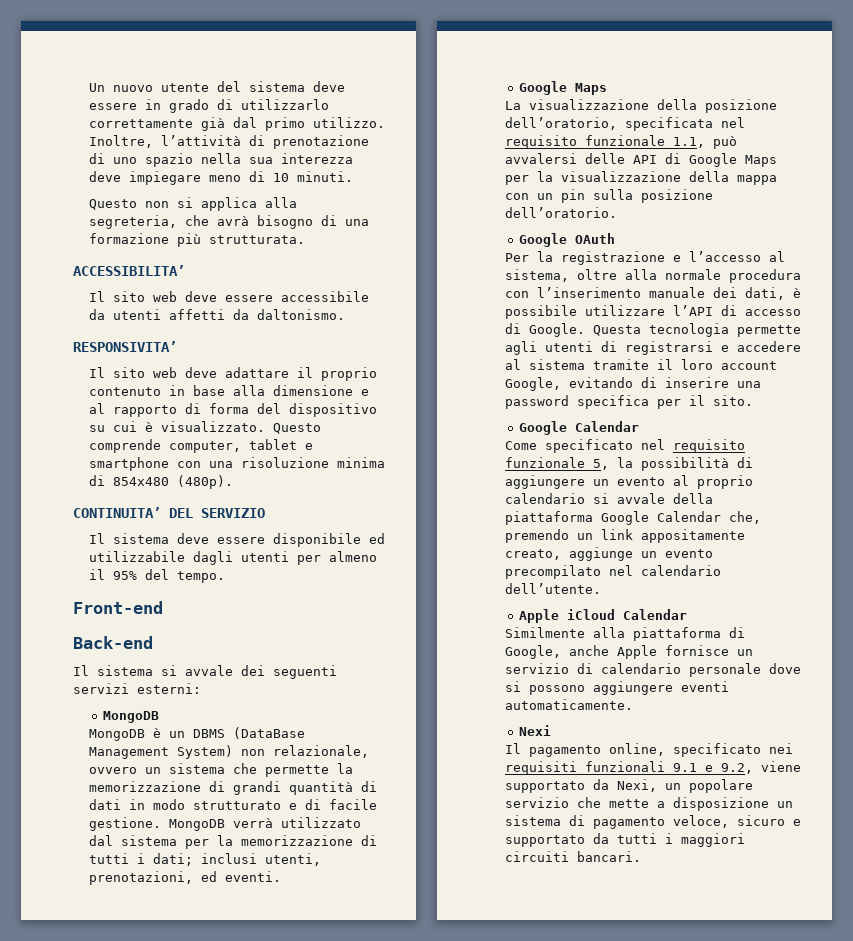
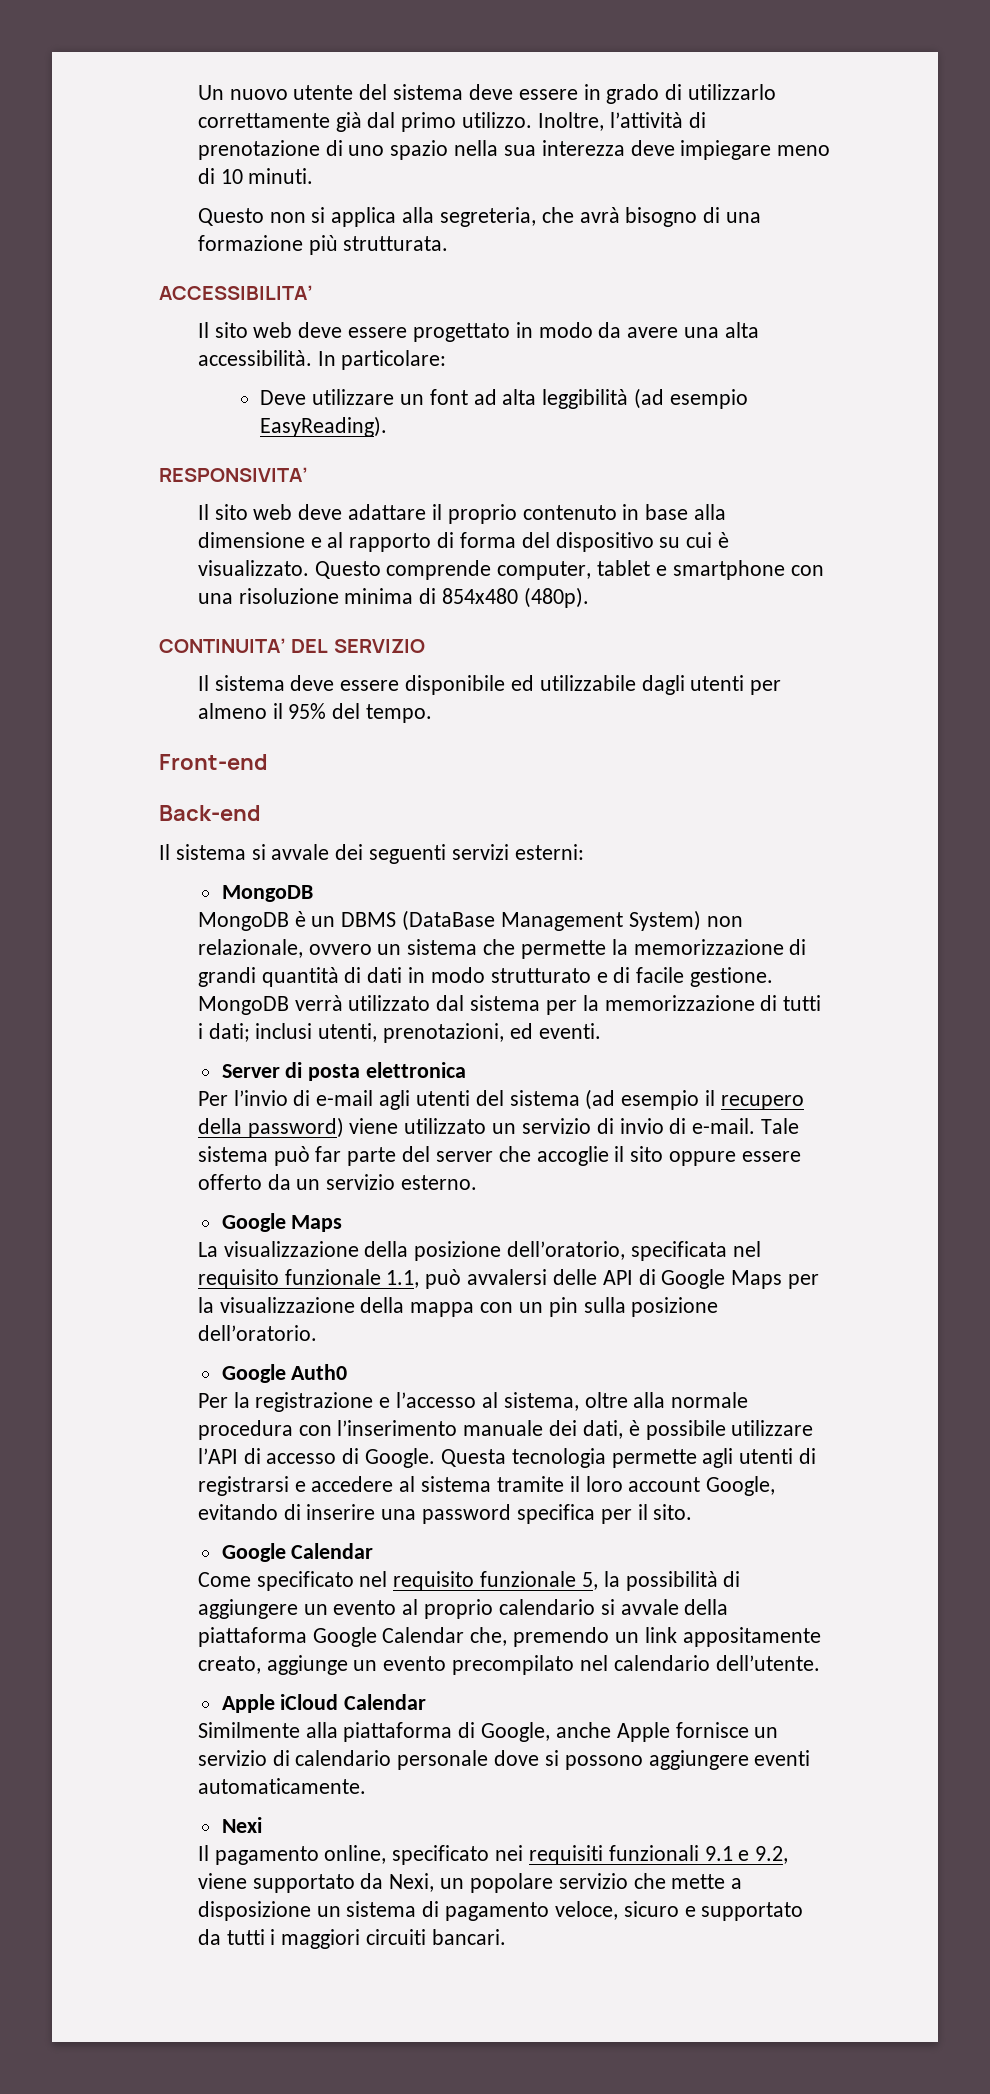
- Il sito web deve essere accessibile da utenti affetti da daltonismo.
+ Il sito web deve essere progettato in modo da avere una alta accessibilità. In particolare:
+ Deve utilizzare un font ad alta leggibilità (ad esempio EasyReading).
+ Server di posta elettronica
+ Per l’invio di e-mail agli utenti del sistema (ad esempio il recupero della password) viene utilizzato un servizio di invio di e-mail. Tale sistema può far parte del server che accoglie il sito oppure essere offerto da un servizio esterno.
- Google OAuth
+ Google Auth0

